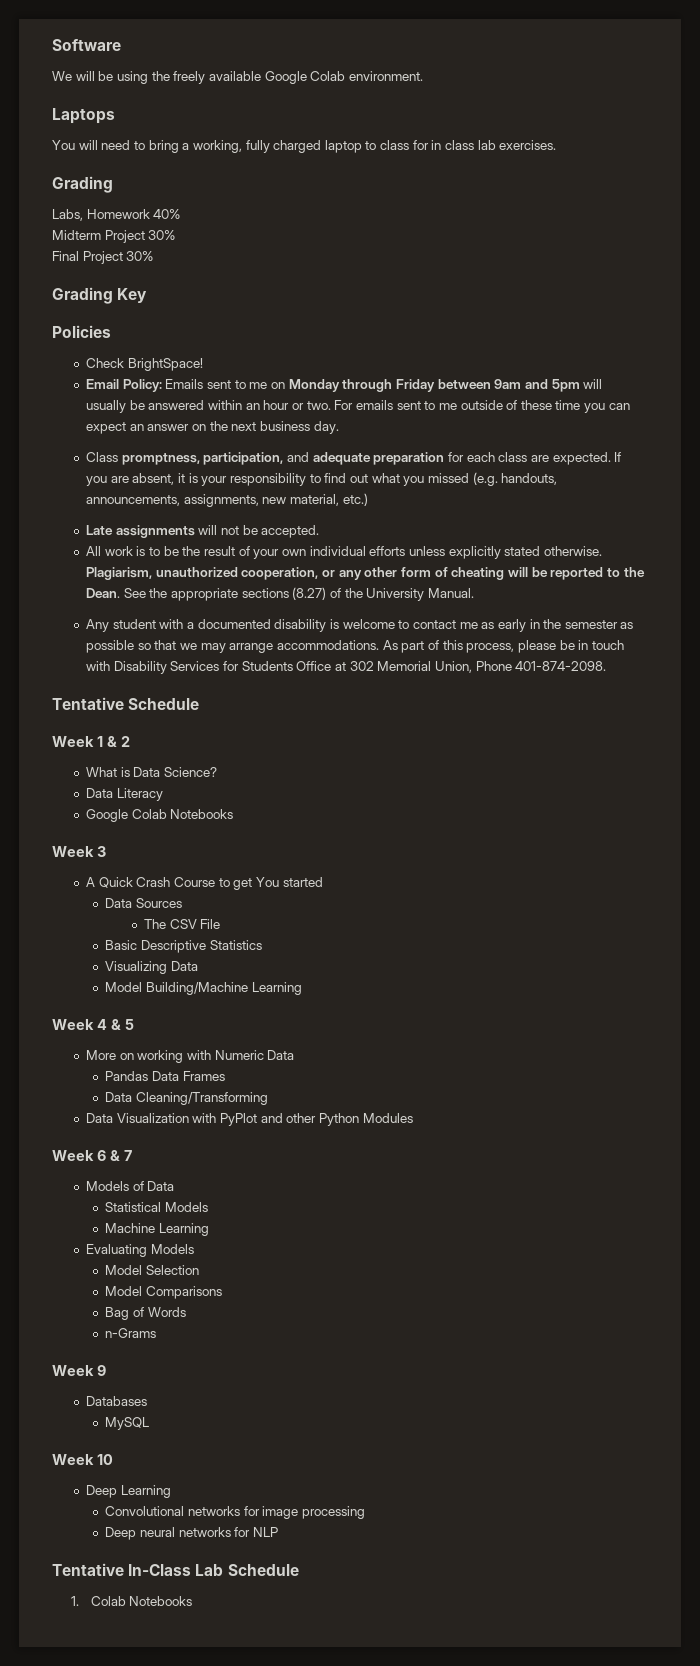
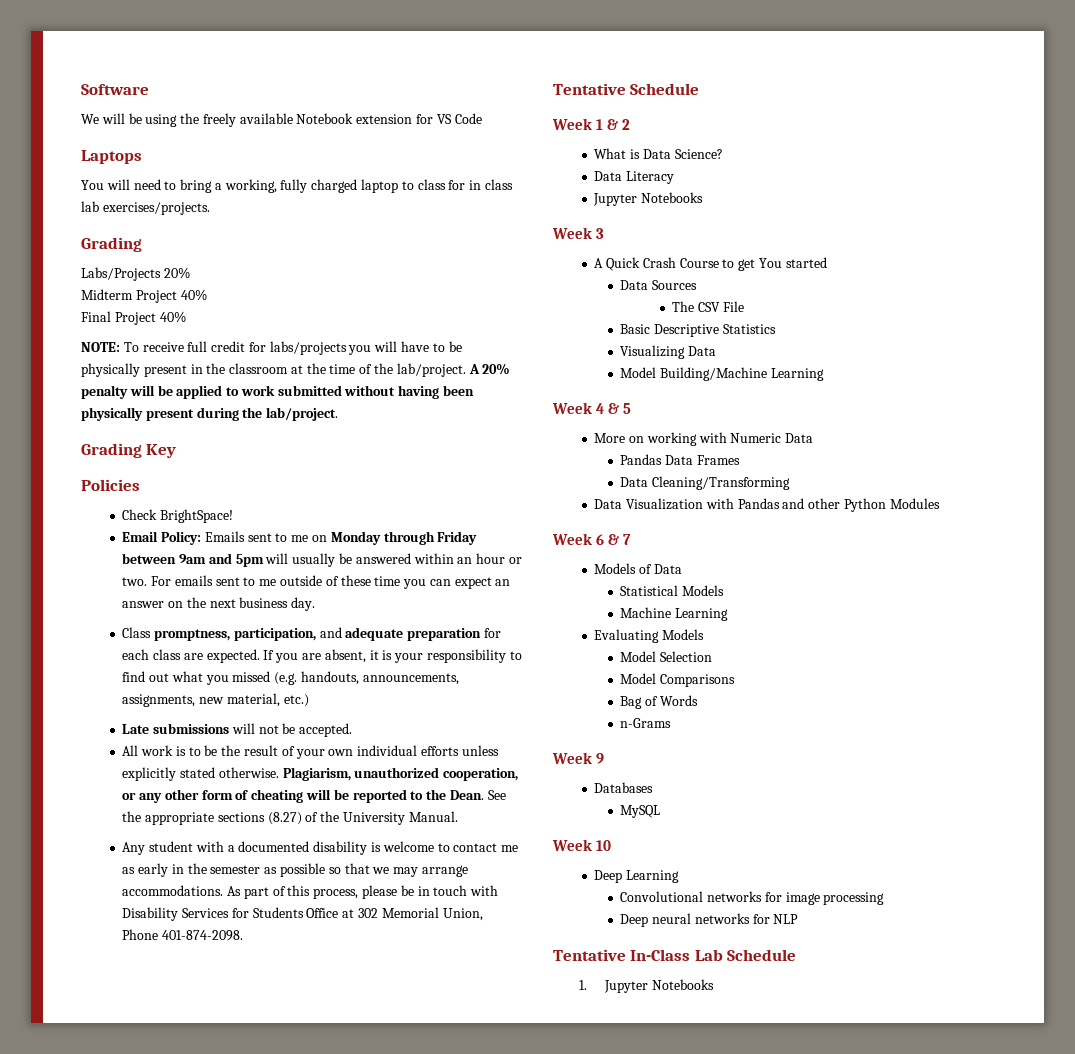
- We will be using the freely available Google Colab environment.
+ We will be using the freely available Notebook extension for VS Code
- You will need to bring a working, fully charged laptop to class for in class lab exercises.
+ You will need to bring a working, fully charged laptop to class for in class lab exercises/projects.
- Labs, Homework 40%
+ Labs/Projects 20%
- Midterm Project 30%
+ Midterm Project 40%
- Final Project 30%
+ Final Project 40%
+ NOTE: To receive full credit for labs/projects you will have to be physically present in the classroom at the time of the lab/project. A 20% penalty will be applied to work submitted without having been physically present during the lab/project.
- Late assignments will not be accepted.
+ Late submissions will not be accepted.
  Data Literacy
- Google Colab Notebooks
+ Jupyter Notebooks
- Data Visualization with PyPlot and other Python Modules
+ Data Visualization with Pandas and other Python Modules
- 1. Colab Notebooks
+ 1. Jupyter Notebooks

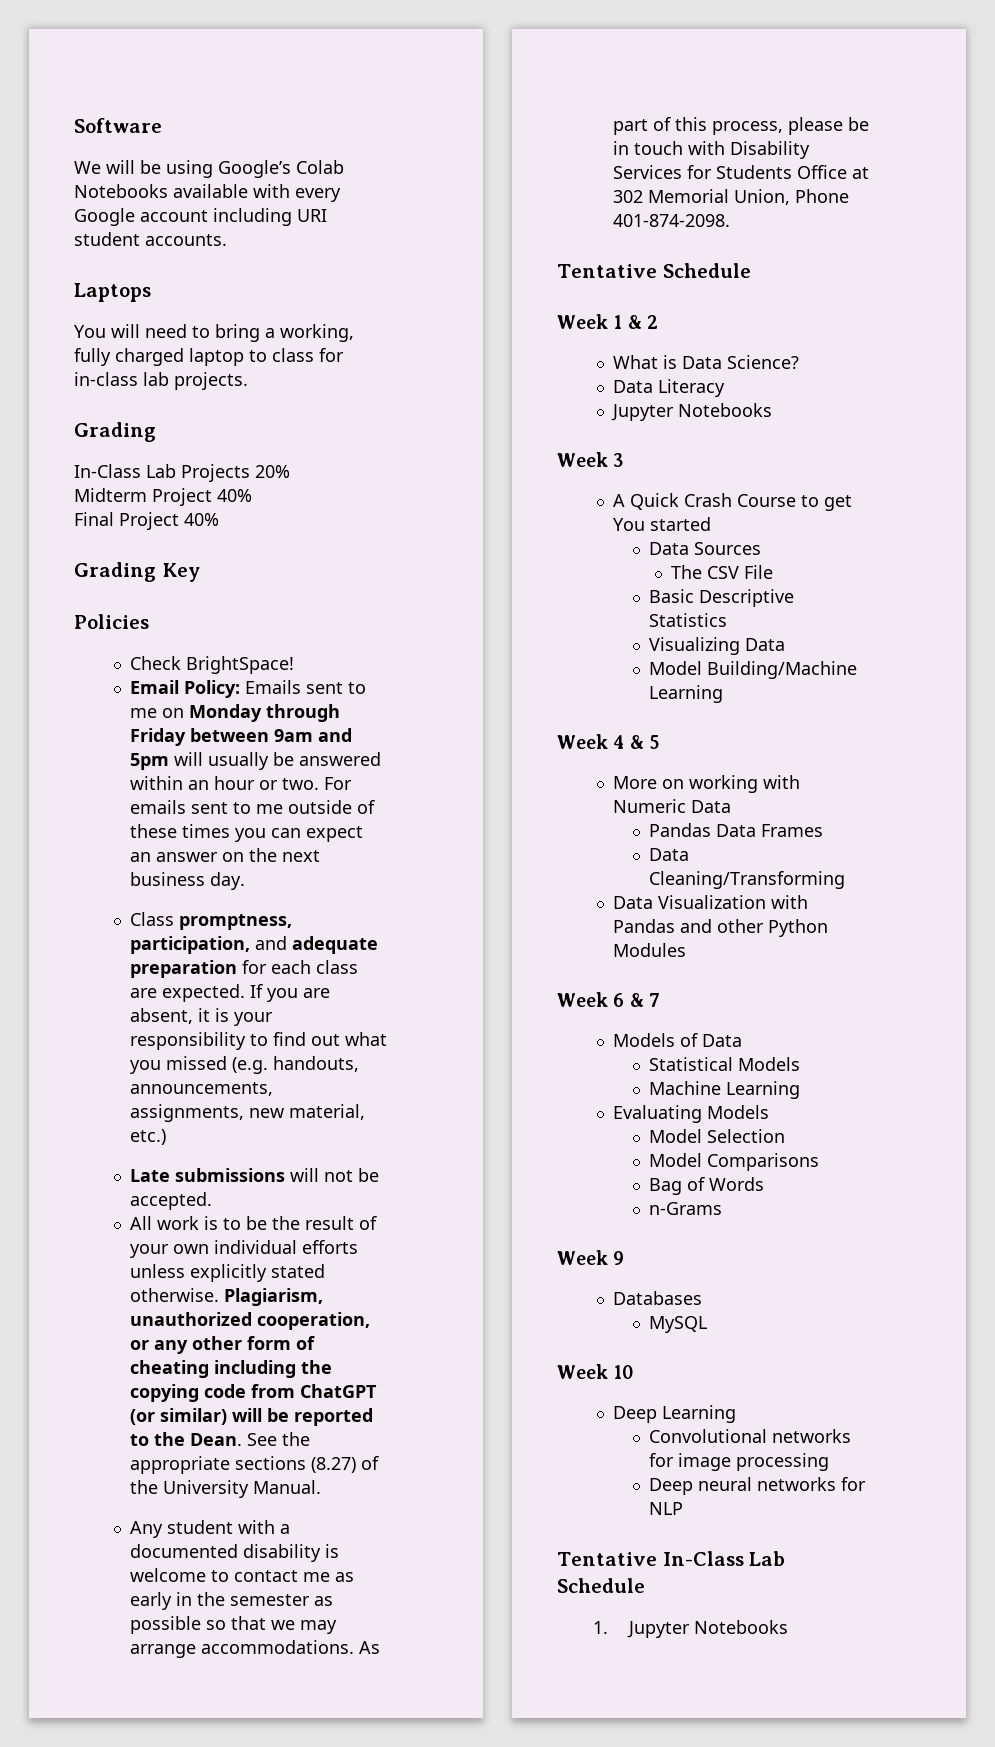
- We will be using the freely available Notebook extension for VS Code
+ We will be using Google’s Colab Notebooks available with every Google account including URI student accounts.
- You will need to bring a working, fully charged laptop to class for in class lab exercises/projects.
+ You will need to bring a working, fully charged laptop to class for in-class lab projects.
  Grading
- Labs/Projects 20%
+ In-Class Lab Projects 20%
- NOTE: To receive full credit for labs/projects you will have to be physically present in the classroom at the time of the lab/project. A 20% penalty will be applied to work submitted without having been physically present during the lab/project.
- For emails sent to me outside of these time you can expect an answer on the next business day.
+ For emails sent to me outside of these times you can expect an answer on the next business day.
- Plagiarism, unauthorized cooperation, or any other form of cheating will be reported to the Dean.
+ Plagiarism, unauthorized cooperation, or any other form of cheating including the copying code from ChatGPT (or similar) will be reported to the Dean.

